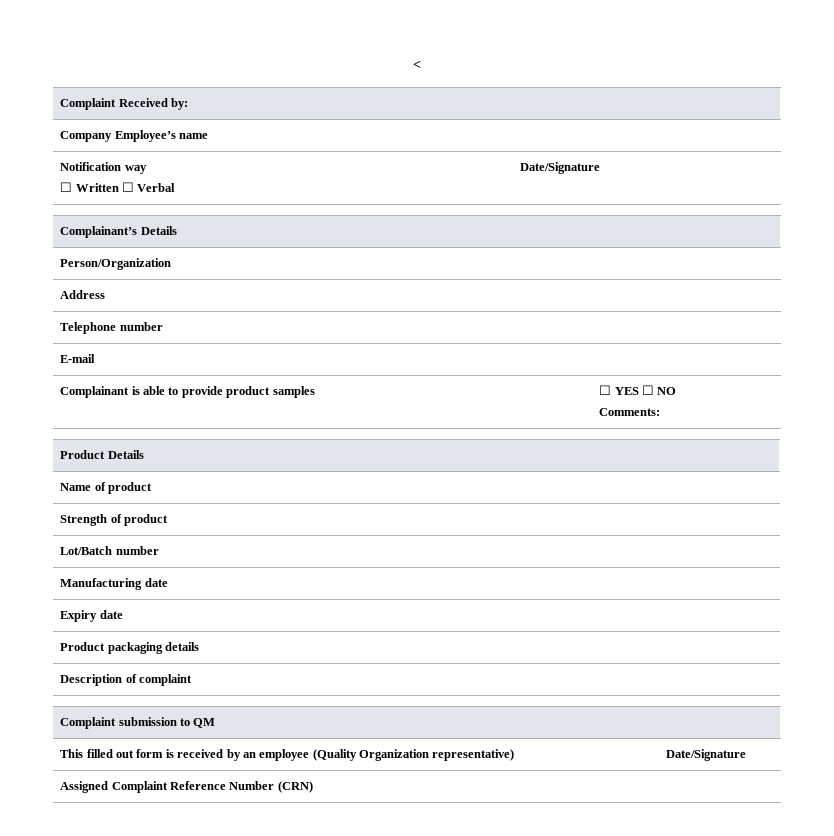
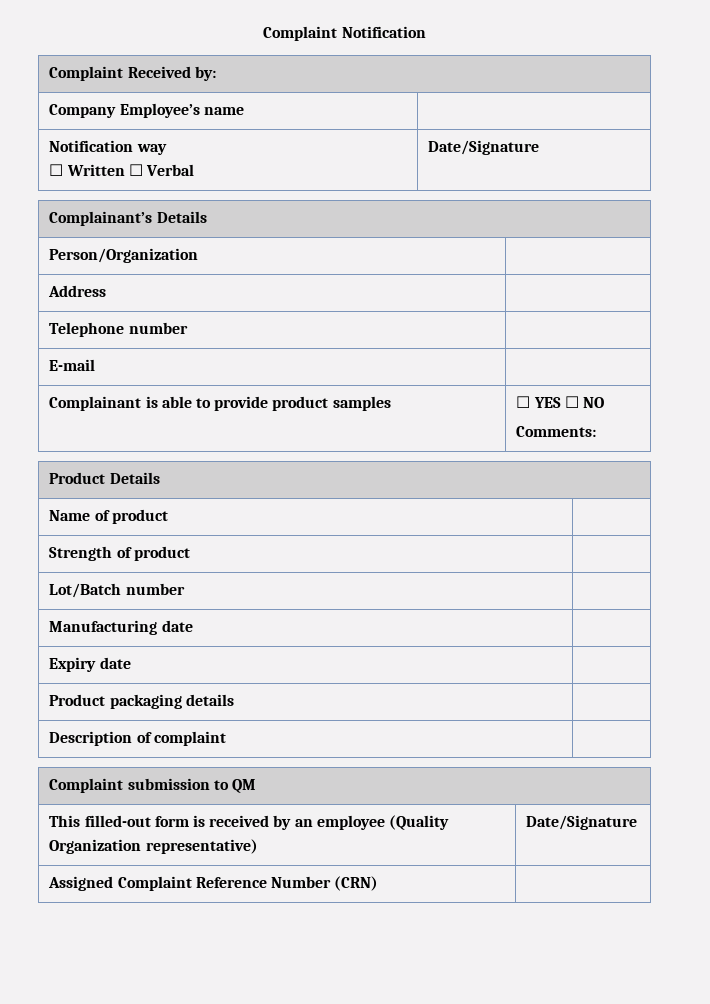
- <
+ Complaint Notification
- This filled out form is received by an employee (Quality Organization representative) | Date/Signature
+ This filled-out form is received by an employee (Quality Organization representative) | Date/Signature

